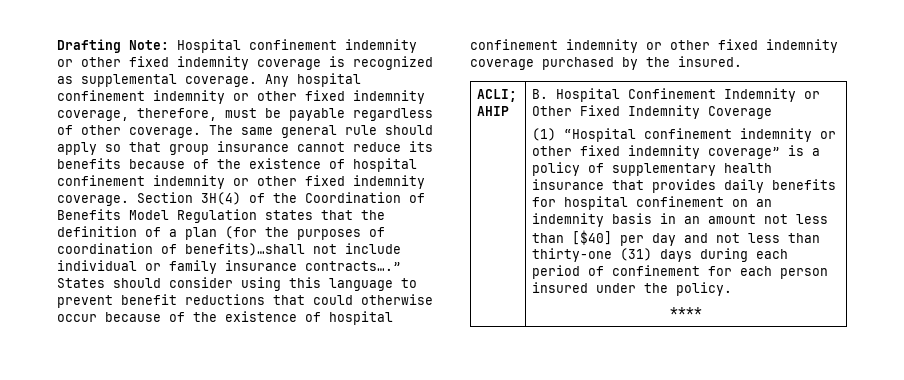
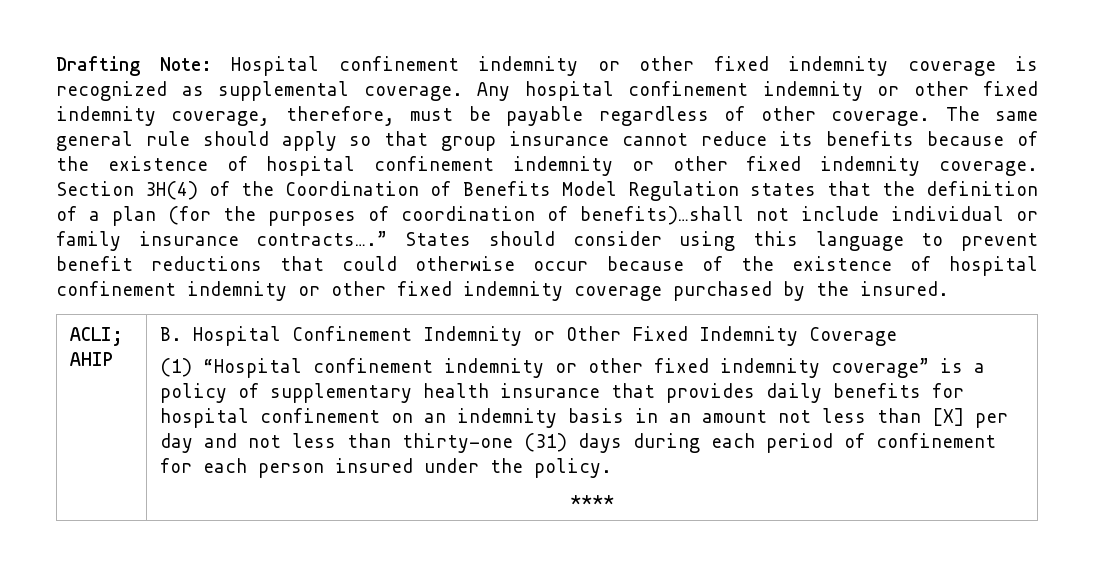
- (1) “Hospital confinement indemnity or other fixed indemnity coverage” is a policy of supplementary health insurance that provides daily benefits for hospital confinement on an indemnity basis in an amount not less than [$40] per day and not less than thirty-one (31) days during each period of confinement for each person insured under the policy.
+ (1) “Hospital confinement indemnity or other fixed indemnity coverage” is a policy of supplementary health insurance that provides daily benefits for hospital confinement on an indemnity basis in an amount not less than [X] per day and not less than thirty-one (31) days during each period of confinement for each person insured under the policy.

